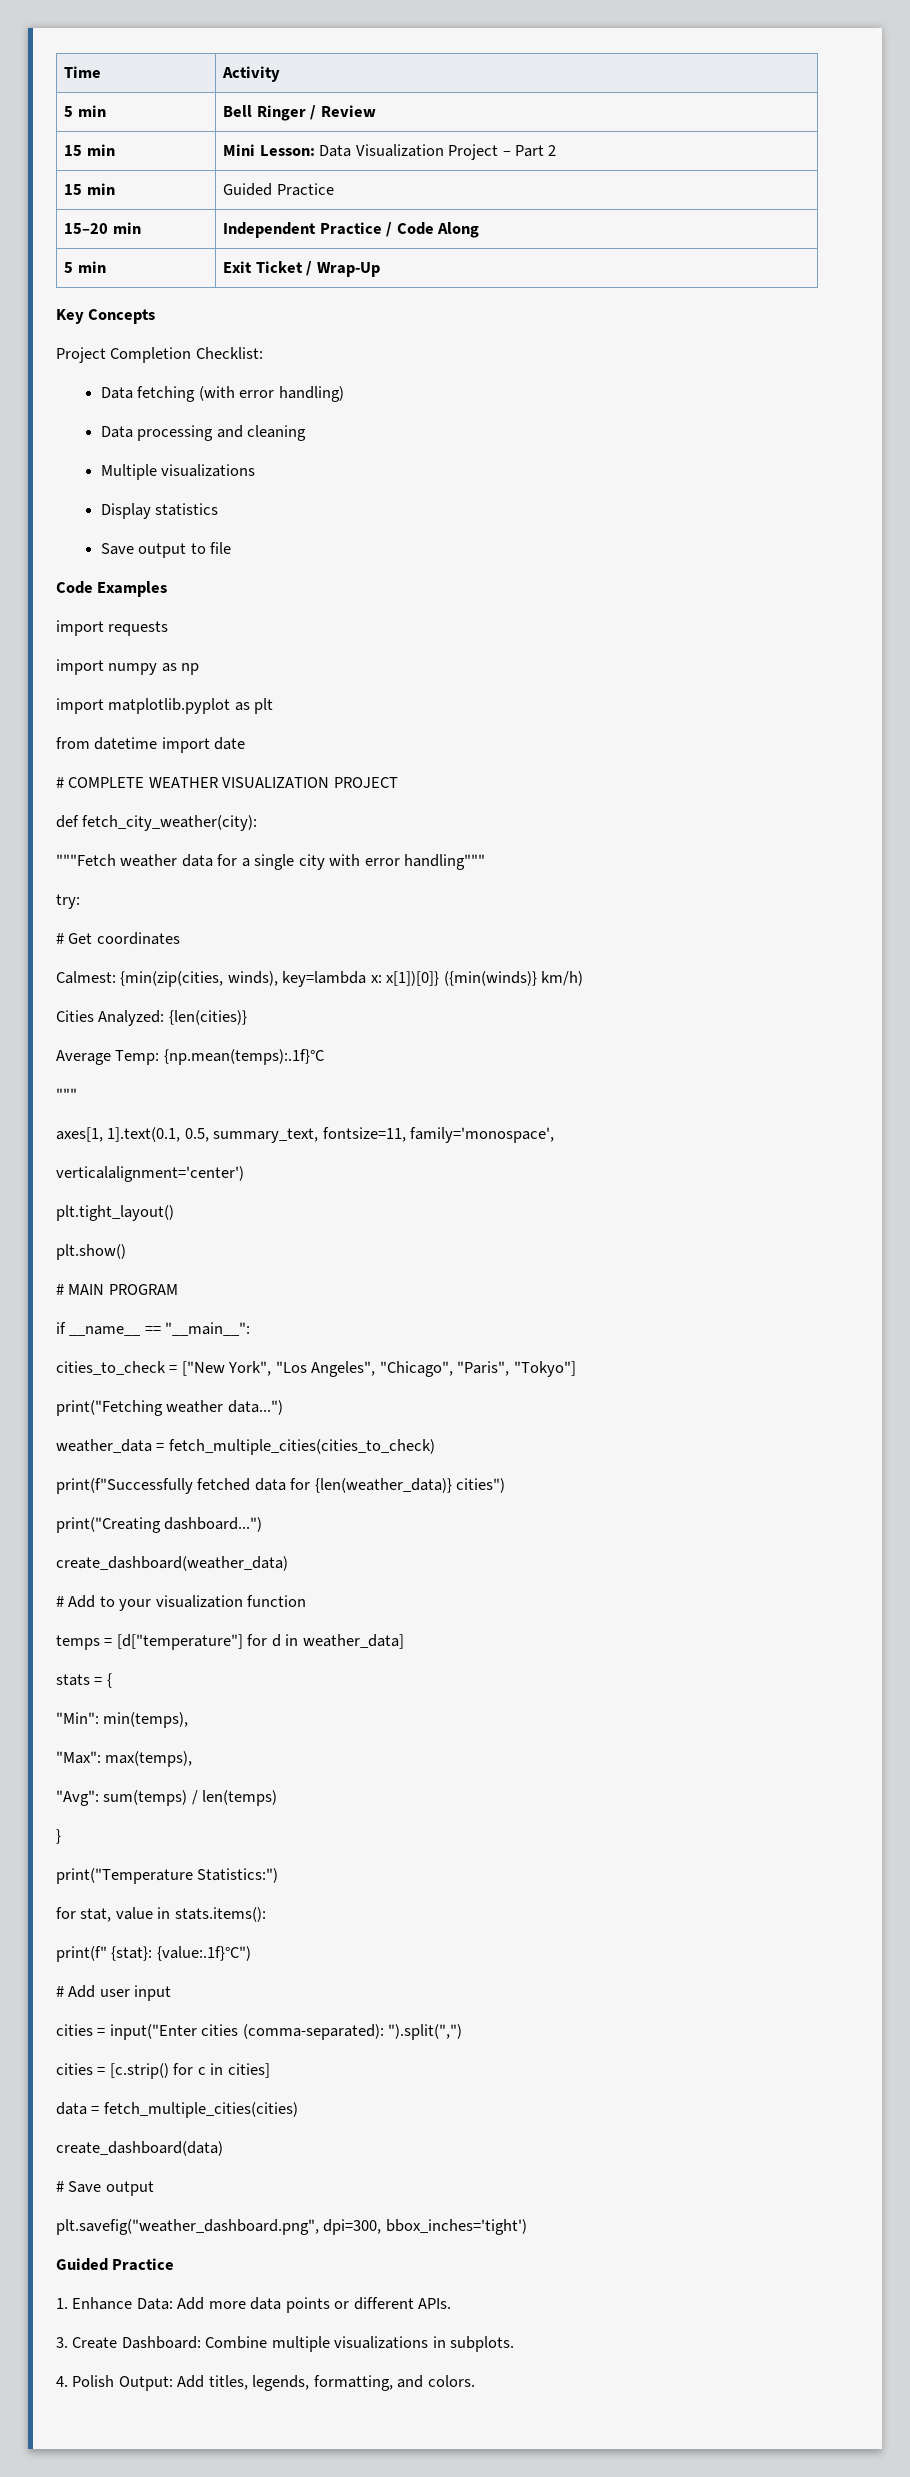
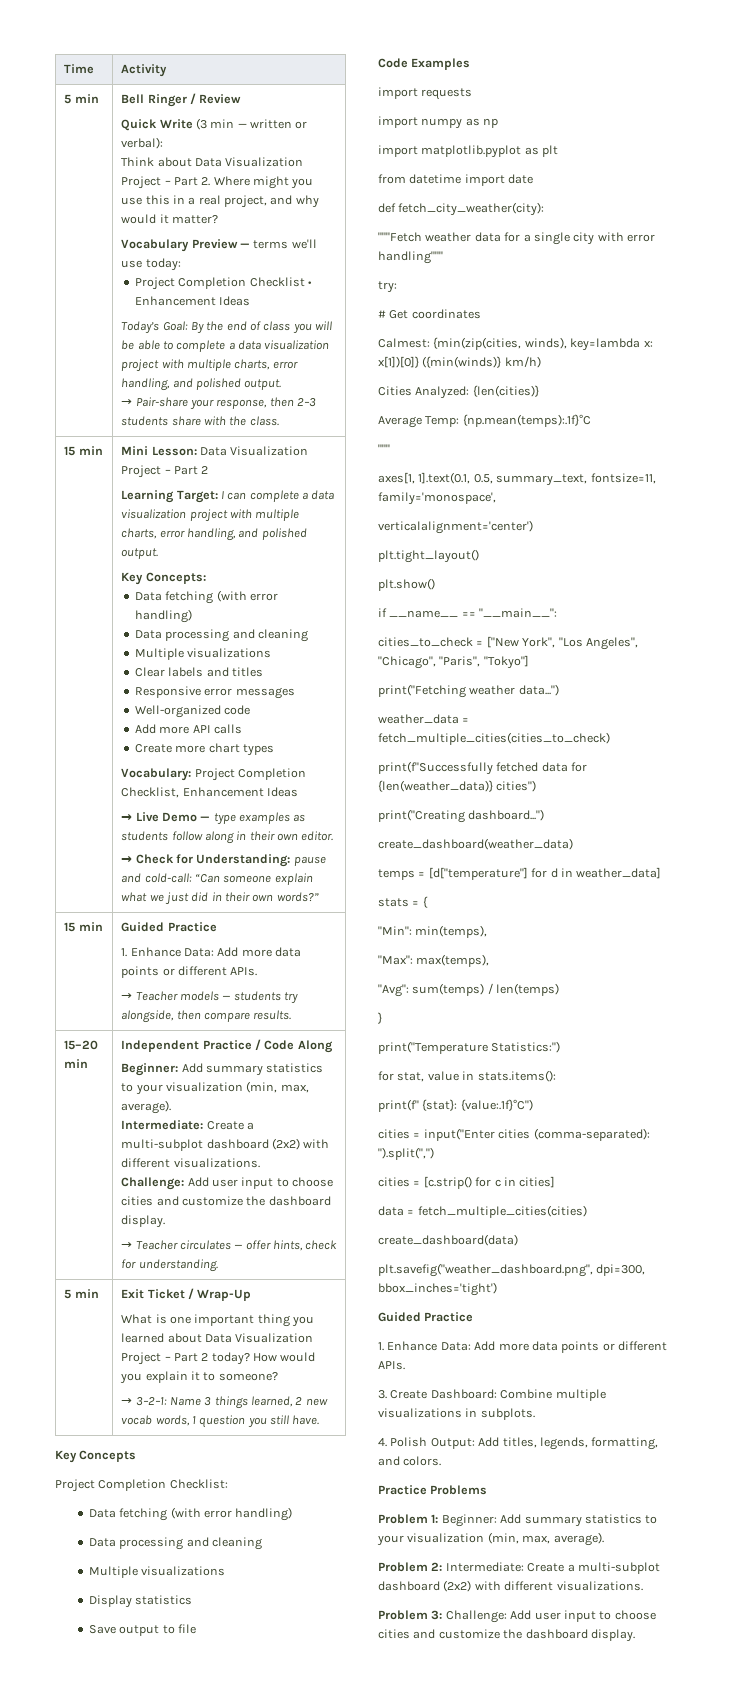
+ Quick Write (3 min — written or verbal):
+ Think about Data Visualization Project – Part 2. Where might you use this in a real project, and why would it matter?
+ Vocabulary Preview — terms we'll use today:
+ Project Completion Checklist • Enhancement Ideas
+ Today’s Goal: By the end of class you will be able to complete a data visualization project with multiple charts, error handling, and polished output.
+ → Pair-share your response, then 2–3 students share with the class.
+ Learning Target: I can complete a data visualization project with multiple charts, error handling, and polished output.
+ Key Concepts:
+ Data fetching (with error handling)
+ Data processing and cleaning
+ Multiple visualizations
+ Clear labels and titles
+ Responsive error messages
+ Well-organized code
+ Add more API calls
+ Create more chart types
+ Vocabulary: Project Completion Checklist, Enhancement Ideas
+ → Live Demo — type examples as students follow along in their own editor.
+ → Check for Understanding: pause and cold-call: “Can someone explain what we just did in their own words?”
  15 min | Guided Practice
+ 1. Enhance Data: Add more data points or different APIs.
+ → Teacher models — students try alongside, then compare results.
  Independent Practice / Code Along
+ Beginner: Add summary statistics to your visualization (min, max, average).
+ Intermediate: Create a multi-subplot dashboard (2x2) with different visualizations.
+ Challenge: Add user input to choose cities and customize the dashboard display.
+ → Teacher circulates — offer hints, check for understanding.
+ What is one important thing you learned about Data Visualization Project – Part 2 today? How would you explain it to someone?
+ → 3–2–1: Name 3 things learned, 2 new vocab words, 1 question you still have.
- # COMPLETE WEATHER VISUALIZATION PROJECT
- # MAIN PROGRAM
- # Add to your visualization function
- # Add user input
- # Save output
+ Practice Problems
+ Problem 1: Beginner: Add summary statistics to your visualization (min, max, average).
+ Problem 2: Intermediate: Create a multi-subplot dashboard (2x2) with different visualizations.
+ Problem 3: Challenge: Add user input to choose cities and customize the dashboard display.

